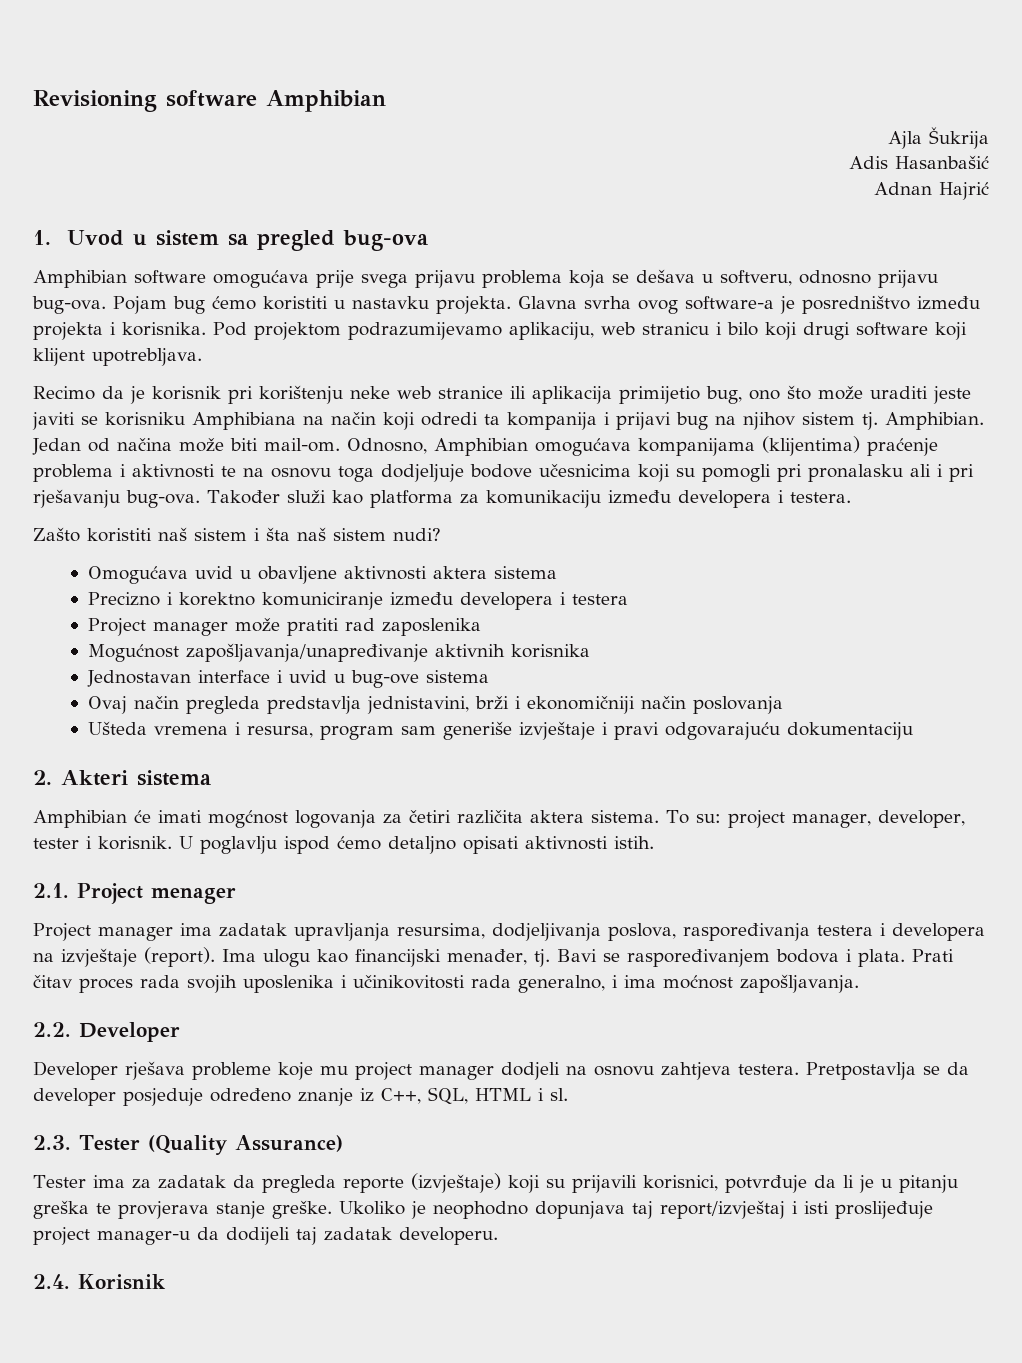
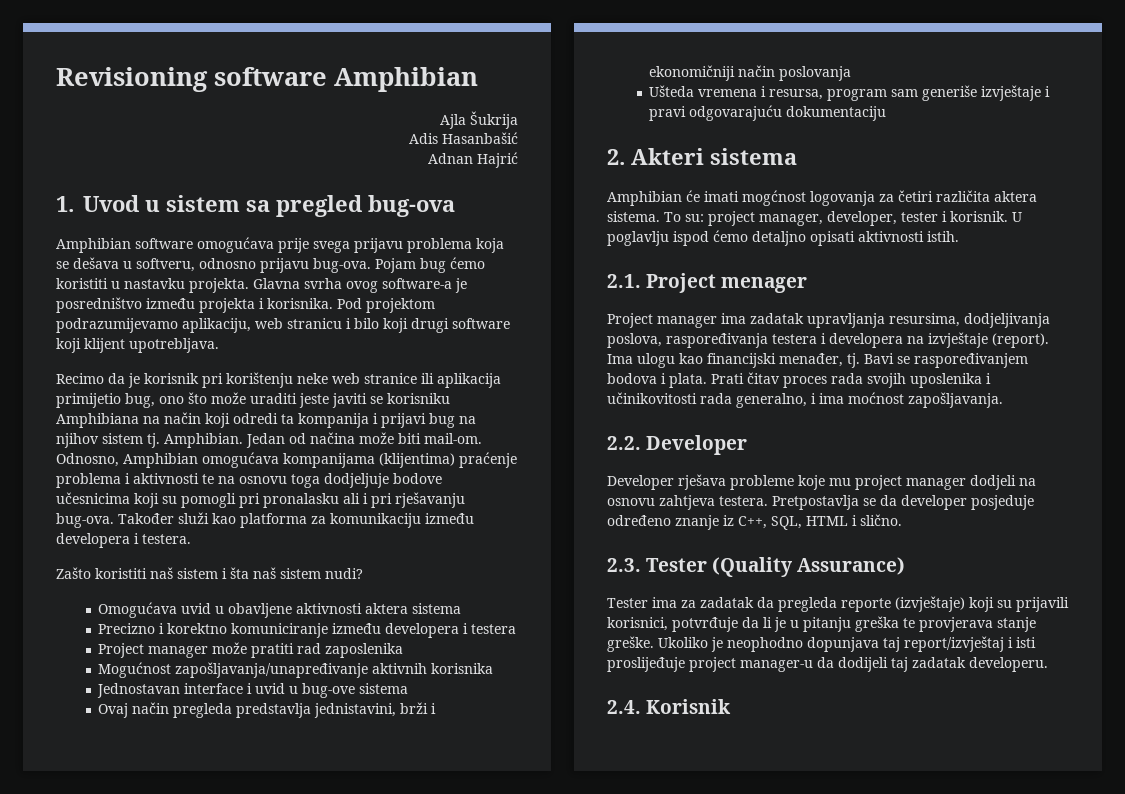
- Pretpostavlja se da developer posjeduje određeno znanje iz C++, SQL, HTML i sl.
+ Pretpostavlja se da developer posjeduje određeno znanje iz C++, SQL, HTML i slično.

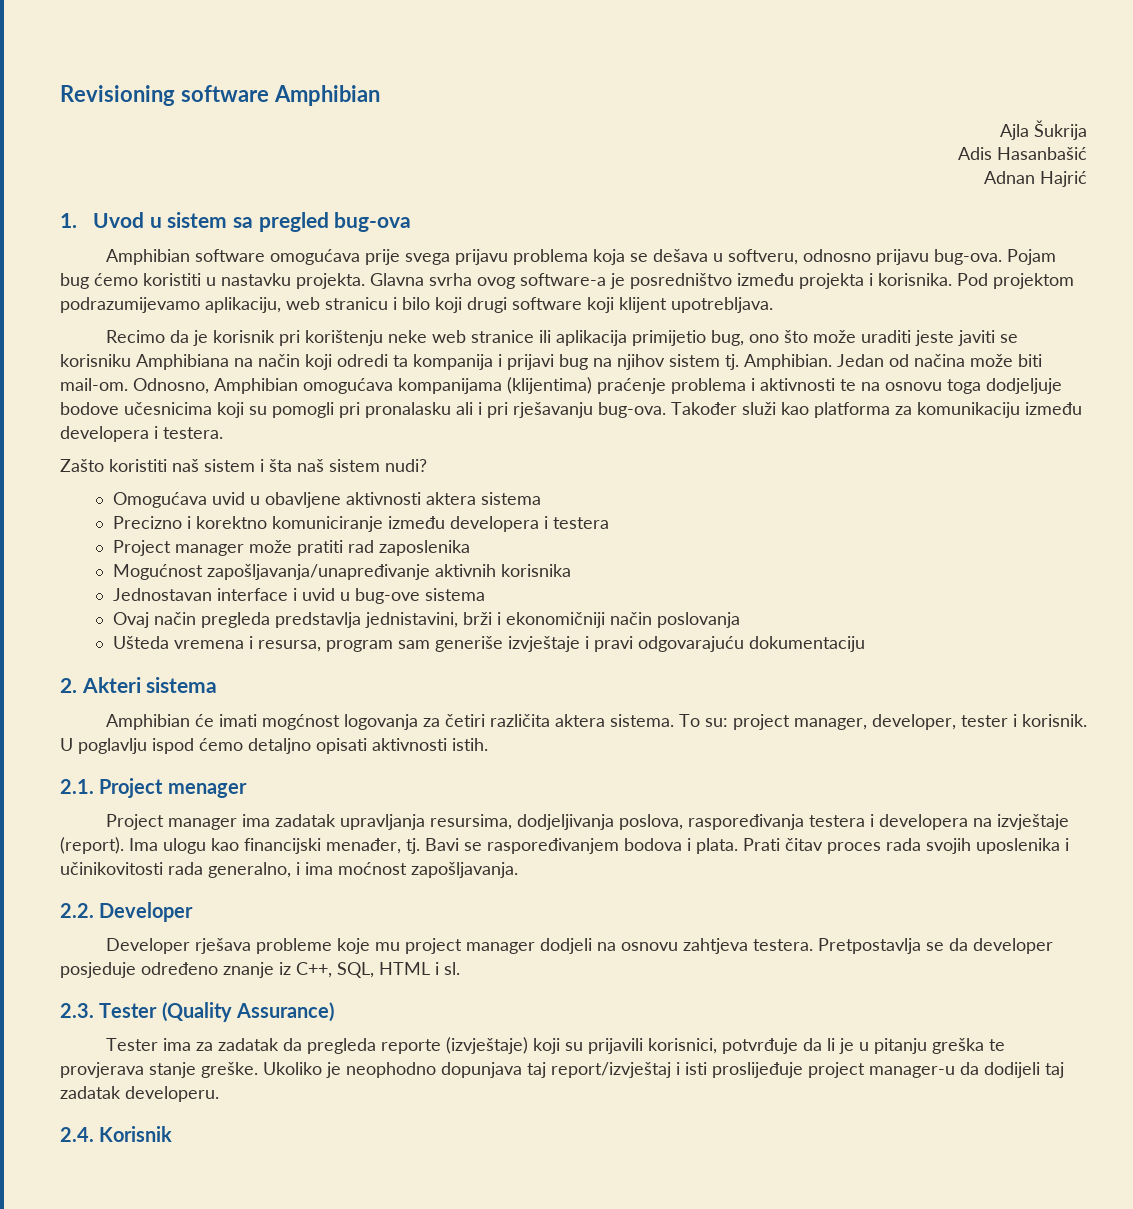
- Pretpostavlja se da developer posjeduje određeno znanje iz C++, SQL, HTML i slično.
+ Pretpostavlja se da developer posjeduje određeno znanje iz C++, SQL, HTML i sl.

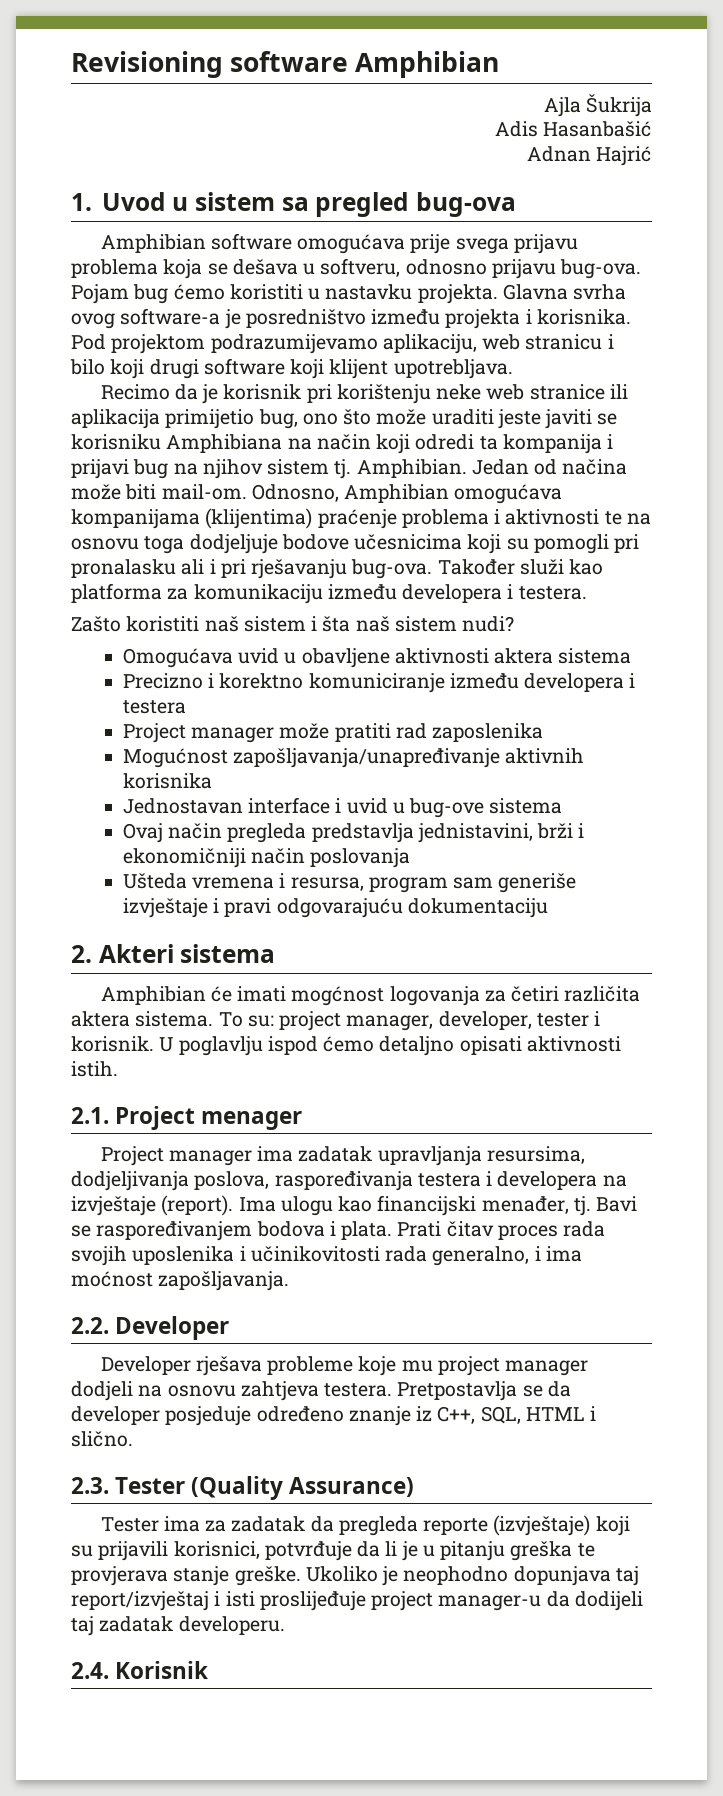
- Pretpostavlja se da developer posjeduje određeno znanje iz C++, SQL, HTML i sl.
+ Pretpostavlja se da developer posjeduje određeno znanje iz C++, SQL, HTML i slično.

